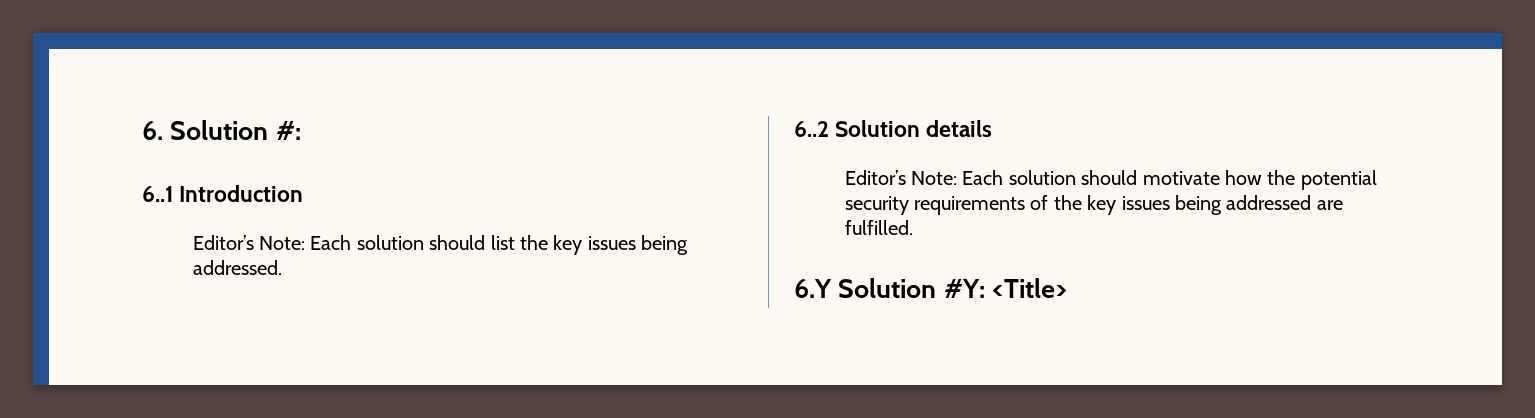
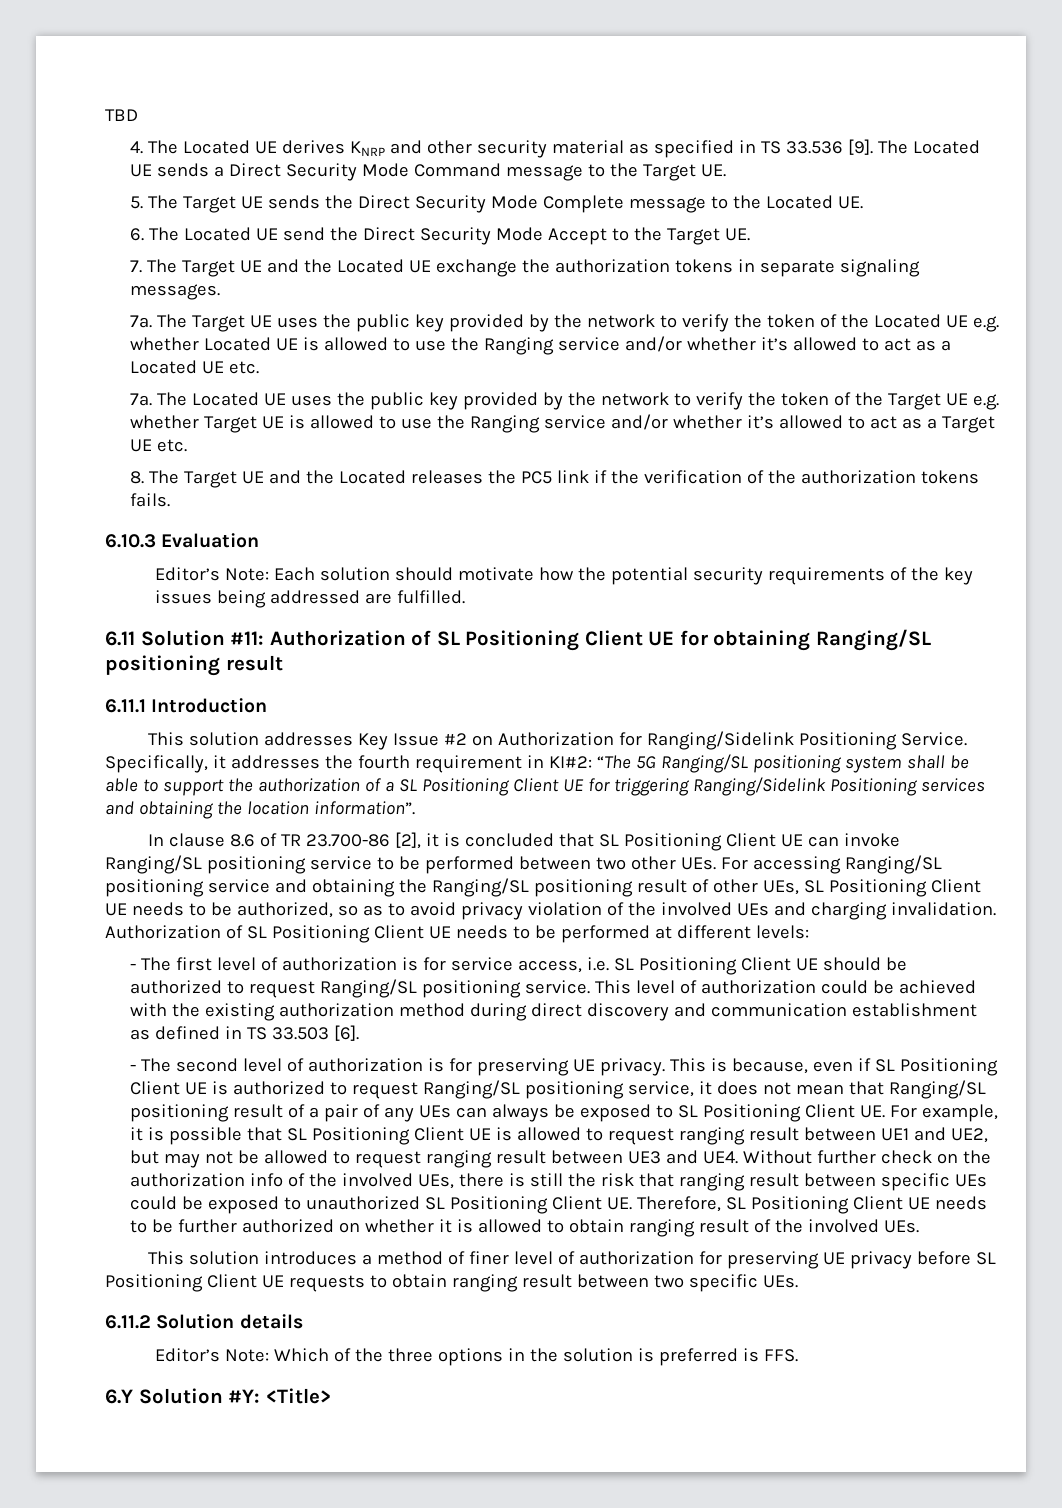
- 6. Solution #:
- 6..1 Introduction
- Editor’s Note: Each solution should list the key issues being addressed.
- 6..2 Solution details
+ TBD
+ 4. The Located UE derives KNRP and other security material as specified in TS 33.536 [9]. The Located UE sends a Direct Security Mode Command message to the Target UE.
+ 5. The Target UE sends the Direct Security Mode Complete message to the Located UE.
+ 6. The Located UE send the Direct Security Mode Accept to the Target UE.
+ 7. The Target UE and the Located UE exchange the authorization tokens in separate signaling messages.
+ 7a. The Target UE uses the public key provided by the network to verify the token of the Located UE e.g. whether Located UE is allowed to use the Ranging service and/or whether it’s allowed to act as a Located UE etc.
+ 7a. The Located UE uses the public key provided by the network to verify the token of the Target UE e.g. whether Target UE is allowed to use the Ranging service and/or whether it’s allowed to act as a Target UE etc.
+ 8. The Target UE and the Located releases the PC5 link if the verification of the authorization tokens fails.
+ 6.10.3 Evaluation
+ 6.11 Solution #11: Authorization of SL Positioning Client UE for obtaining Ranging/SL positioning result
+ 6.11.1 Introduction
+ This solution addresses Key Issue #2 on Authorization for Ranging/Sidelink Positioning Service. Specifically, it addresses the fourth requirement in KI#2: “The 5G Ranging/SL positioning system shall be able to support the authorization of a SL Positioning Client UE for triggering Ranging/Sidelink Positioning services and obtaining the location information”.
+ In clause 8.6 of TR 23.700-86 [2], it is concluded that SL Positioning Client UE can invoke Ranging/SL positioning service to be performed between two other UEs. For accessing Ranging/SL positioning service and obtaining the Ranging/SL positioning result of other UEs, SL Positioning Client UE needs to be authorized, so as to avoid privacy violation of the involved UEs and charging invalidation. Authorization of SL Positioning Client UE needs to be performed at different levels:
+ - The first level of authorization is for service access, i.e. SL Positioning Client UE should be authorized to request Ranging/SL positioning service. This level of authorization could be achieved with the existing authorization method during direct discovery and communication establishment as defined in TS 33.503 [6].
+ - The second level of authorization is for preserving UE privacy. This is because, even if SL Positioning Client UE is authorized to request Ranging/SL positioning service, it does not mean that Ranging/SL positioning result of a pair of any UEs can always be exposed to SL Positioning Client UE. For example, it is possible that SL Positioning Client UE is allowed to request ranging result between UE1 and UE2, but may not be allowed to request ranging result between UE3 and UE4. Without further check on the authorization info of the involved UEs, there is still the risk that ranging result between specific UEs could be exposed to unauthorized SL Positioning Client UE. Therefore, SL Positioning Client UE needs to be further authorized on whether it is allowed to obtain ranging result of the involved UEs.
+ This solution introduces a method of finer level of authorization for preserving UE privacy before SL Positioning Client UE requests to obtain ranging result between two specific UEs.
+ 6.11.2 Solution details
+ Editor’s Note: Which of the three options in the solution is preferred is FFS.

